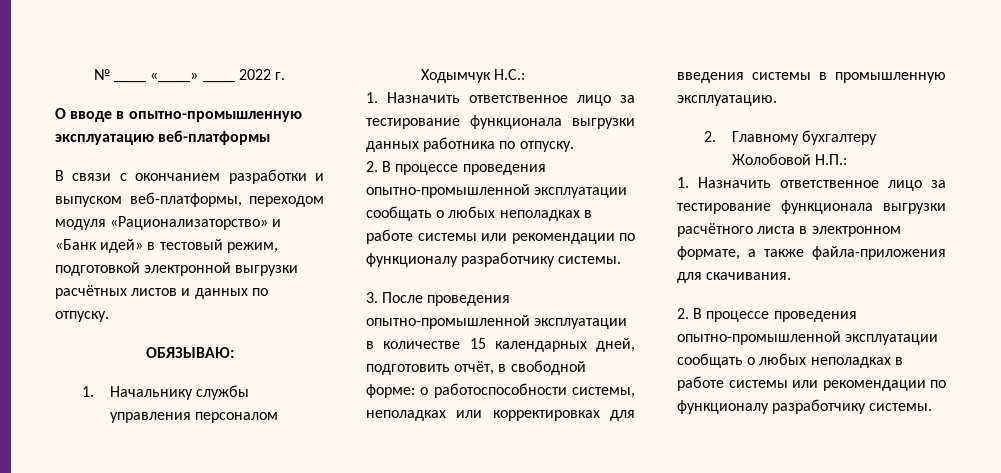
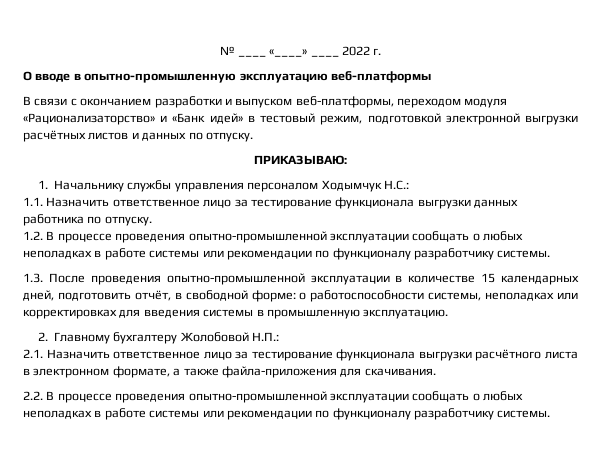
- ОБЯЗЫВАЮ:
+ ПРИКАЗЫВАЮ:
- 1. Назначить ответственное лицо за тестирование функционала выгрузки данных работника по отпуску.
- 2. В процессе проведения опытно-промышленной эксплуатации сообщать о любых неполадках в работе системы или рекомендации по функционалу разработчику системы.
+ 1.1. Назначить ответственное лицо за тестирование функционала выгрузки данных работника по отпуску.
+ 1.2. В процессе проведения опытно-промышленной эксплуатации сообщать о любых неполадках в работе системы или рекомендации по функционалу разработчику системы.
- 3. После проведения опытно-промышленной эксплуатации в количестве 15 календарных дней, подготовить отчёт, в свободной форме: о работоспособности системы, неполадках или корректировках для введения системы в промышленную эксплуатацию.
+ 1.3. После проведения опытно-промышленной эксплуатации в количестве 15 календарных дней, подготовить отчёт, в свободной форме: о работоспособности системы, неполадках или корректировках для введения системы в промышленную эксплуатацию.
- 1. Назначить ответственное лицо за тестирование функционала выгрузки расчётного листа в электронном формате, а также файла-приложения для скачивания.
- 2. В процессе проведения опытно-промышленной эксплуатации сообщать о любых неполадках в работе системы или рекомендации по функционалу разработчику системы.
+ 2.1. Назначить ответственное лицо за тестирование функционала выгрузки расчётного листа в электронном формате, а также файла-приложения для скачивания.
+ 2.2. В процессе проведения опытно-промышленной эксплуатации сообщать о любых неполадках в работе системы или рекомендации по функционалу разработчику системы.

